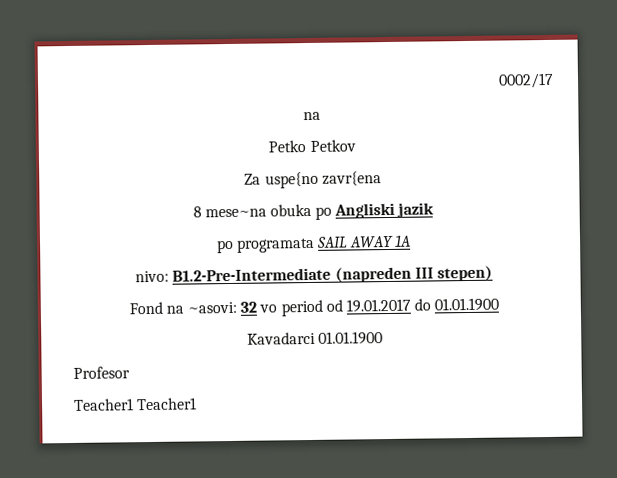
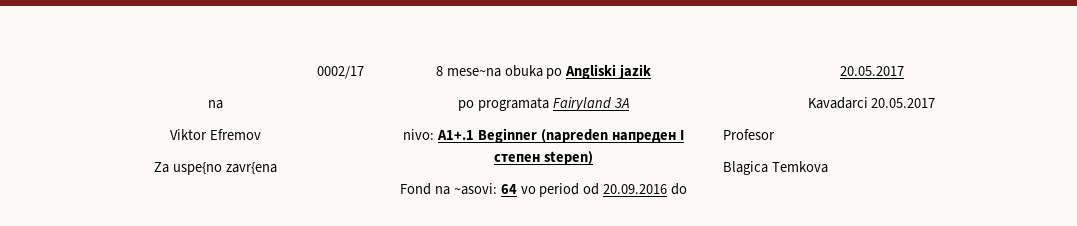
- Petko Petkov
+ Viktor Efremov
- po programata SAIL AWAY 1A
- nivo: B1.2-Pre-Intermediate (napreden III stepen)
+ po programata Fairyland 3A
+ nivo: А1+.1 Beginner (napreden напреден I степен stepen)
- Fond na ~asovi: 32 vo period od 19.01.2017 do 01.01.1900
+ Fond na ~asovi: 64 vo period od 20.09.2016 do 20.05.2017
- Kavadarci 01.01.1900
+ Kavadarci 20.05.2017
- Teacher1 Teacher1
+ Blagica Temkova

